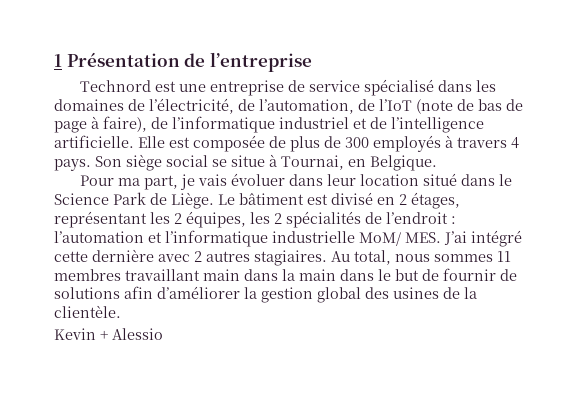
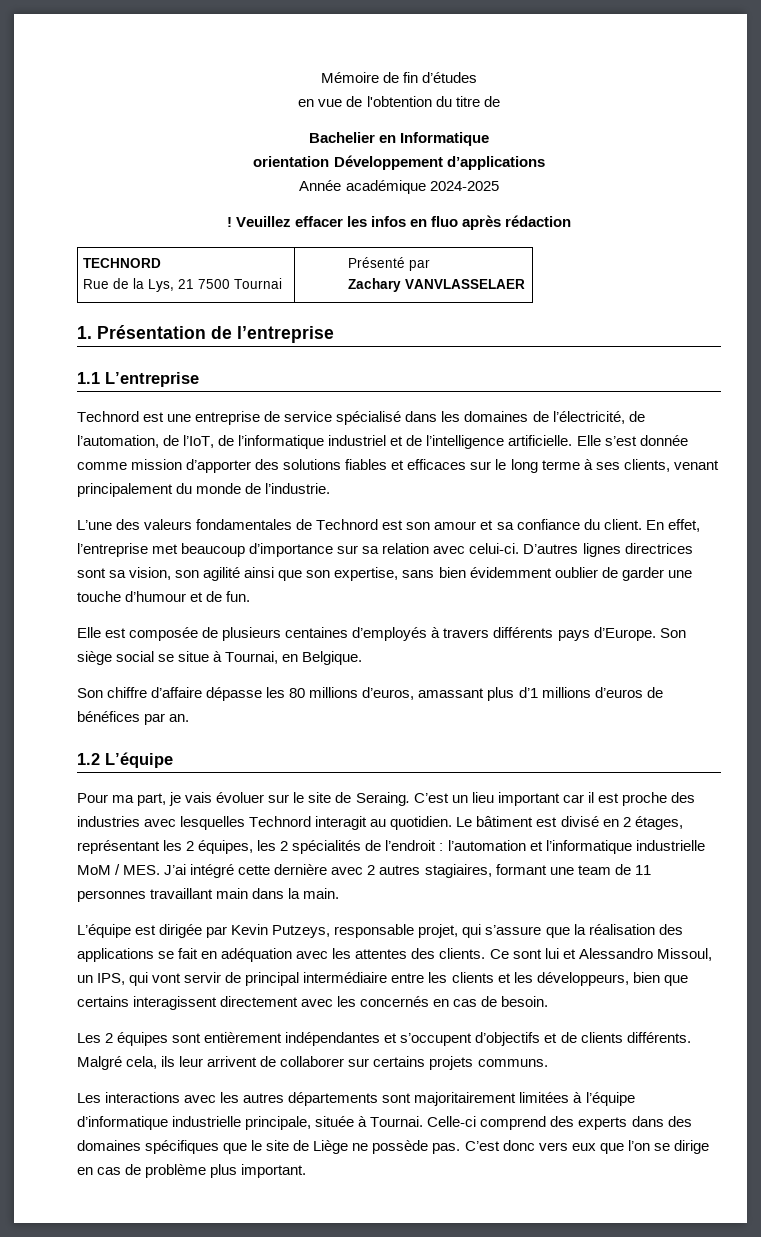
- 1 Présentation de l’entreprise
+ Mémoire de fin d’études
+ en vue de l'obtention du titre de
+ Bachelier en Informatique
+ orientation Développement d’applications
+ Année académique 2024-2025
+ ! Veuillez effacer les infos en fluo après rédaction
+ TECHNORD
+ Rue de la Lys, 21 7500 Tournai | Présenté par
+ Zachary VANVLASSELAER
+ 1. Présentation de l’entreprise
+ 1.1 L’entreprise
- Technord est une entreprise de service spécialisé dans les domaines de l’électricité, de l’automation, de l’IoT (note de bas de page à faire), de l’informatique industriel et de l’intelligence artificielle.
+ Technord est une entreprise de service spécialisé dans les domaines de l’électricité, de l’automation, de l’IoT, de l’informatique industriel et de l’intelligence artificielle.
- Elle est composée de plus de 300 employés à travers 4 pays.
+ Elle s’est donnée comme mission d’apporter des solutions fiables et efficaces sur le long terme à ses clients, venant principalement du monde de l’industrie.
+ L’une des valeurs fondamentales de Technord est son amour et sa confiance du client. En effet, l’entreprise met beaucoup d’importance sur sa relation avec celui-ci. D’autres lignes directrices sont sa vision, son agilité ainsi que son expertise, sans bien évidemment oublier de garder une touche d’humour et de fun.
+ Elle est composée de plusieurs centaines d’employés à travers différents pays d’Europe.
+ Son chiffre d’affaire dépasse les 80 millions d’euros, amassant plus d’1 millions d’euros de bénéfices par an.
+ 1.2 L’équipe
- Pour ma part, je vais évoluer dans leur location situé dans le Science Park de Liège.
+ Pour ma part, je vais évoluer sur le site de Seraing. C’est un lieu important car il est proche des industries avec lesquelles Technord interagit au quotidien.
- Le bâtiment est divisé en 2 étages, représentant les 2 équipes, les 2 spécialités de l’endroit : l’automation et l’informatique industrielle MoM/ MES. J’ai intégré cette dernière avec 2 autres stagiaires. Au total, nous sommes 11 membres travaillant main dans la main dans le but de fournir de solutions afin d’améliorer la gestion global des usines de la clientèle.
- Kevin + Alessio
+ Le bâtiment est divisé en 2 étages, représentant les 2 équipes, les 2 spécialités de l’endroit : l’automation et l’informatique industrielle MoM / MES. J’ai intégré cette dernière avec 2 autres stagiaires, formant une team de 11 personnes travaillant main dans la main.
+ L’équipe est dirigée par Kevin Putzeys, responsable projet, qui s’assure que la réalisation des applications se fait en adéquation avec les attentes des clients. Ce sont lui et Alessandro Missoul, un IPS, qui vont servir de principal intermédiaire entre les clients et les développeurs, bien que certains interagissent directement avec les concernés en cas de besoin.
+ Les 2 équipes sont entièrement indépendantes et s’occupent d’objectifs et de clients différents. Malgré cela, ils leur arrivent de collaborer sur certains projets communs.
+ Les interactions avec les autres départements sont majoritairement limitées à l’équipe d’informatique industrielle principale, située à Tournai. Celle-ci comprend des experts dans des domaines spécifiques que le site de Liège ne possède pas. C’est donc vers eux que l’on se dirige en cas de problème plus important.

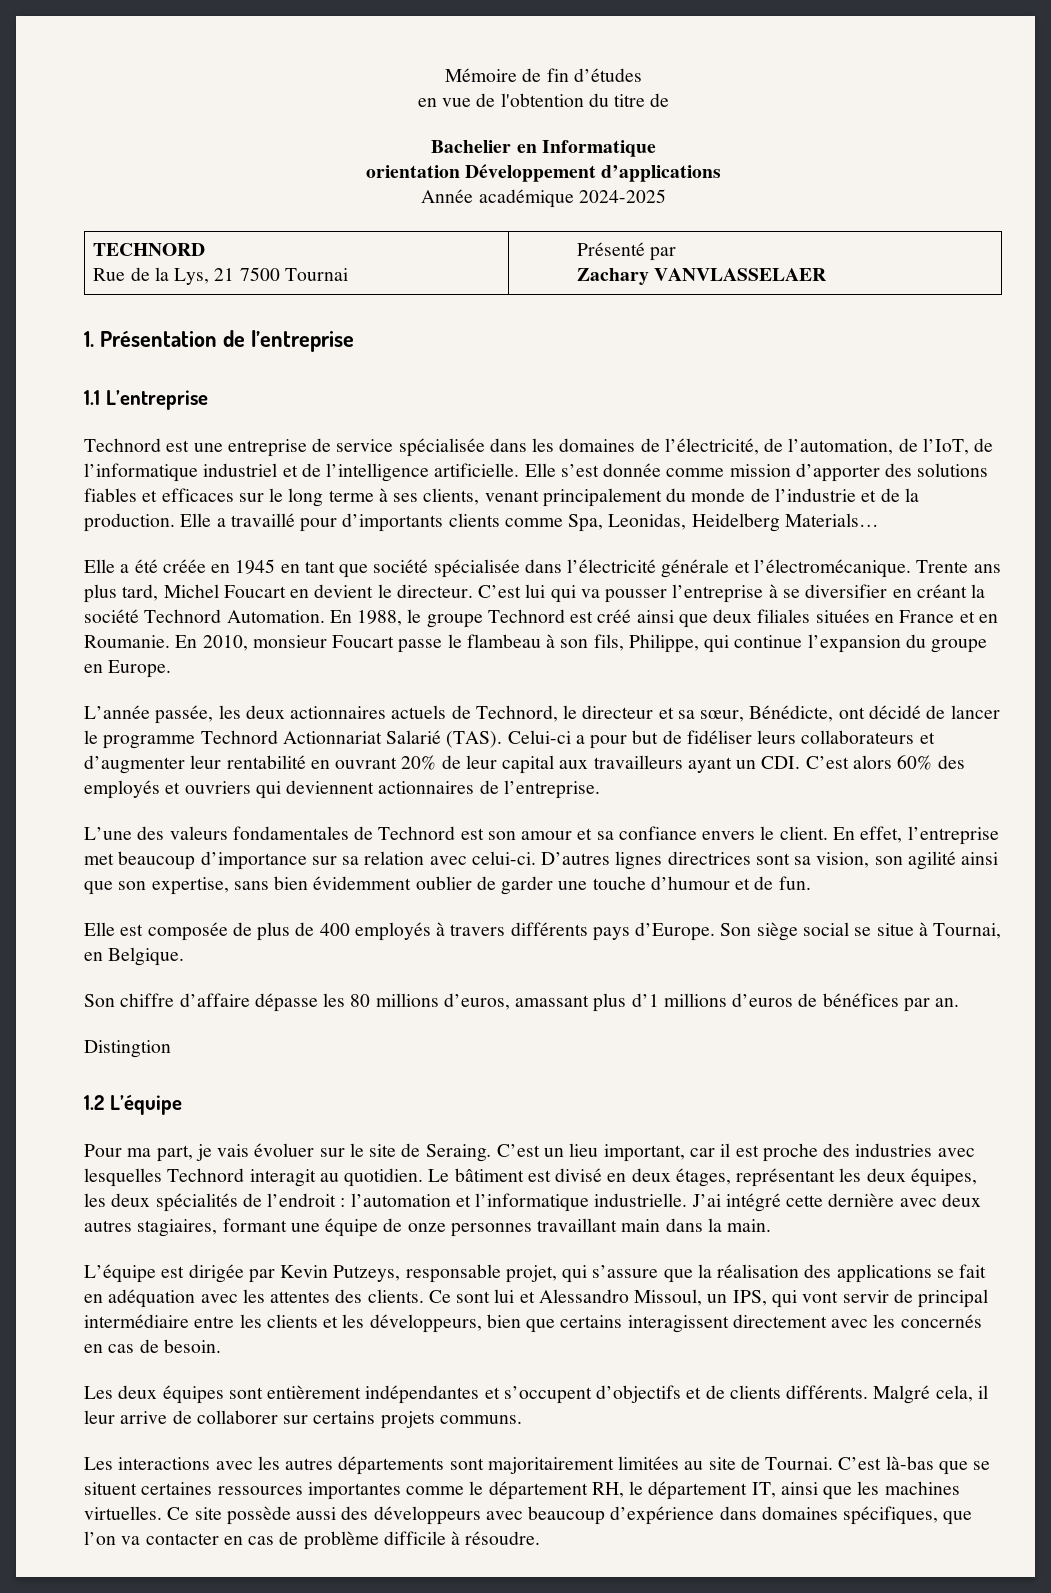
- ! Veuillez effacer les infos en fluo après rédaction
- Technord est une entreprise de service spécialisé dans les domaines de l’électricité, de l’automation, de l’IoT, de l’informatique industriel et de l’intelligence artificielle.
+ Technord est une entreprise de service spécialisée dans les domaines de l’électricité, de l’automation, de l’IoT, de l’informatique industriel et de l’intelligence artificielle.
- Elle s’est donnée comme mission d’apporter des solutions fiables et efficaces sur le long terme à ses clients, venant principalement du monde de l’industrie.
+ Elle s’est donnée comme mission d’apporter des solutions fiables et efficaces sur le long terme à ses clients, venant principalement du monde de l’industrie et de la production. Elle a travaillé pour d’importants clients comme Spa, Leonidas, Heidelberg Materials…
+ Elle a été créée en 1945 en tant que société spécialisée dans l’électricité générale et l’électromécanique. Trente ans plus tard, Michel Foucart en devient le directeur. C’est lui qui va pousser l’entreprise à se diversifier en créant la société Technord Automation. En 1988, le groupe Technord est créé ainsi que deux filiales situées en France et en Roumanie. En 2010, monsieur Foucart passe le flambeau à son fils, Philippe, qui continue l’expansion du groupe en Europe.
+ L’année passée, les deux actionnaires actuels de Technord, le directeur et sa sœur, Bénédicte, ont décidé de lancer le programme Technord Actionnariat Salarié (TAS). Celui-ci a pour but de fidéliser leurs collaborateurs et d’augmenter leur rentabilité en ouvrant 20% de leur capital aux travailleurs ayant un CDI. C’est alors 60% des employés et ouvriers qui deviennent actionnaires de l’entreprise.
- L’une des valeurs fondamentales de Technord est son amour et sa confiance du client.
+ L’une des valeurs fondamentales de Technord est son amour et sa confiance envers le client.
- Elle est composée de plusieurs centaines d’employés à travers différents pays d’Europe.
+ Elle est composée de plus de 400 employés à travers différents pays d’Europe.
+ Distingtion
- C’est un lieu important car il est proche des industries avec lesquelles Technord interagit au quotidien.
+ C’est un lieu important, car il est proche des industries avec lesquelles Technord interagit au quotidien.
- Le bâtiment est divisé en 2 étages, représentant les 2 équipes, les 2 spécialités de l’endroit : l’automation et l’informatique industrielle MoM / MES. J’ai intégré cette dernière avec 2 autres stagiaires, formant une team de 11 personnes travaillant main dans la main.
+ Le bâtiment est divisé en deux étages, représentant les deux équipes, les deux spécialités de l’endroit : l’automation et l’informatique industrielle. J’ai intégré cette dernière avec deux autres stagiaires, formant une équipe de onze personnes travaillant main dans la main.
- Les 2 équipes sont entièrement indépendantes et s’occupent d’objectifs et de clients différents.
+ Les deux équipes sont entièrement indépendantes et s’occupent d’objectifs et de clients différents.
- Malgré cela, ils leur arrivent de collaborer sur certains projets communs.
+ Malgré cela, il leur arrive de collaborer sur certains projets communs.
- Les interactions avec les autres départements sont majoritairement limitées à l’équipe d’informatique industrielle principale, située à Tournai. Celle-ci comprend des experts dans des domaines spécifiques que le site de Liège ne possède pas. C’est donc vers eux que l’on se dirige en cas de problème plus important.
+ Les interactions avec les autres départements sont majoritairement limitées au site de Tournai. C’est là-bas que se situent certaines ressources importantes comme le département RH, le département IT, ainsi que les machines virtuelles. Ce site possède aussi des développeurs avec beaucoup d’expérience dans domaines spécifiques, que l’on va contacter en cas de problème difficile à résoudre.

